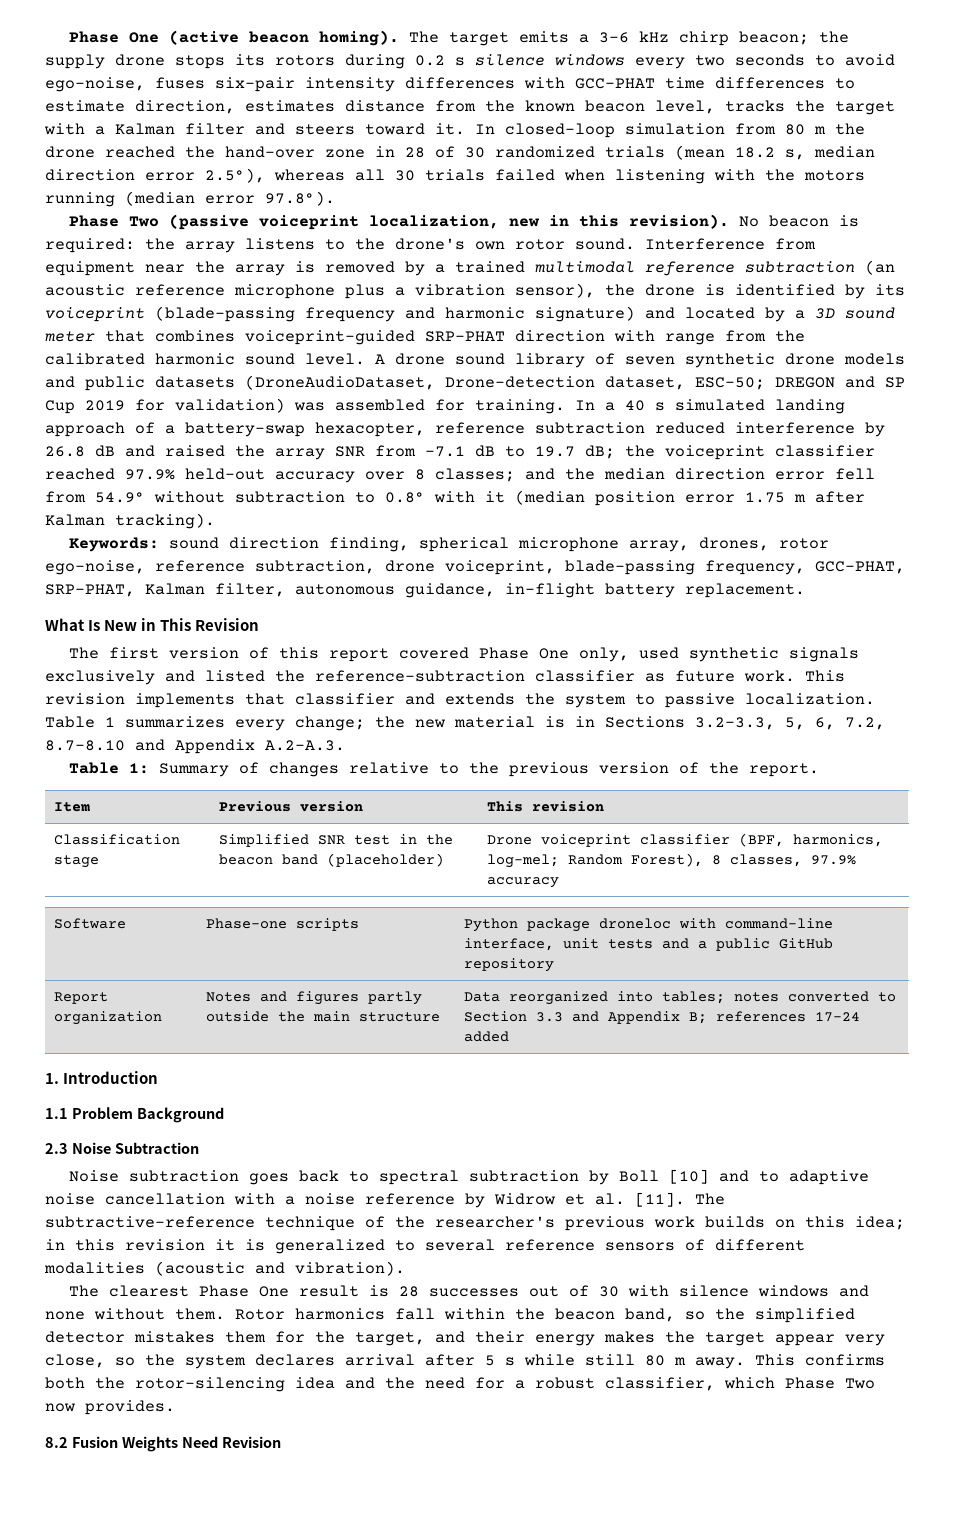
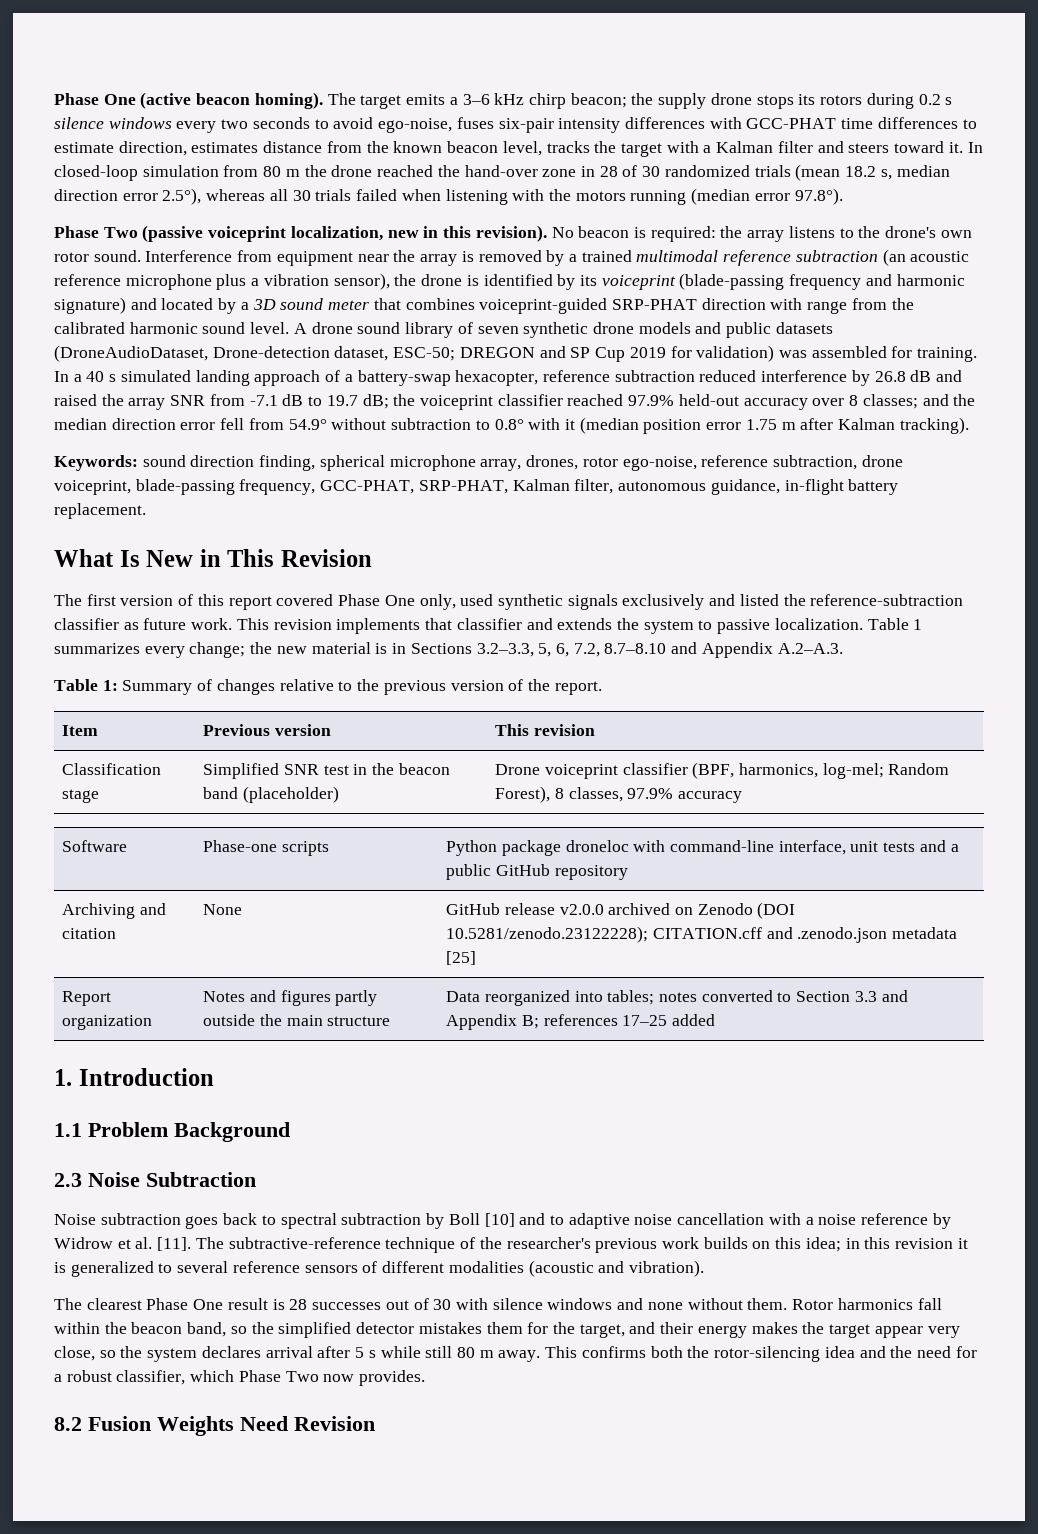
+ Archiving and citation | None | GitHub release v2.0.0 archived on Zenodo (DOI 10.5281/zenodo.23122228); CITATION.cff and .zenodo.json metadata [25]
- Report organization | Notes and figures partly outside the main structure | Data reorganized into tables; notes converted to Section 3.3 and Appendix B; references 17–24 added
+ Report organization | Notes and figures partly outside the main structure | Data reorganized into tables; notes converted to Section 3.3 and Appendix B; references 17–25 added

